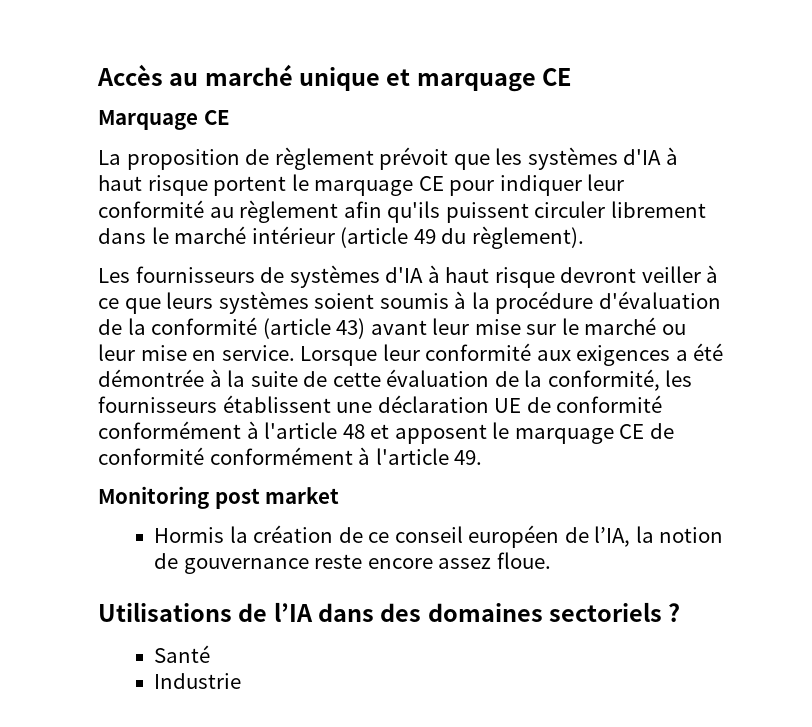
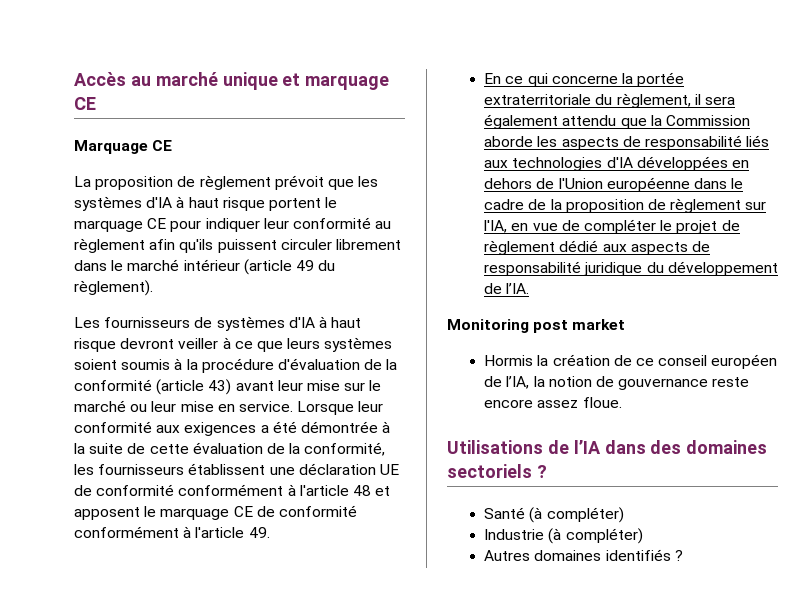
+ En ce qui concerne la portée extraterritoriale du règlement, il sera également attendu que la Commission aborde les aspects de responsabilité liés aux technologies d'IA développées en dehors de l'Union européenne dans le cadre de la proposition de règlement sur l'IA, en vue de compléter le projet de règlement dédié aux aspects de responsabilité juridique du développement de l’IA.
- Santé
+ Santé (à compléter)
- Industrie
+ Industrie (à compléter)
+ Autres domaines identifiés ?

